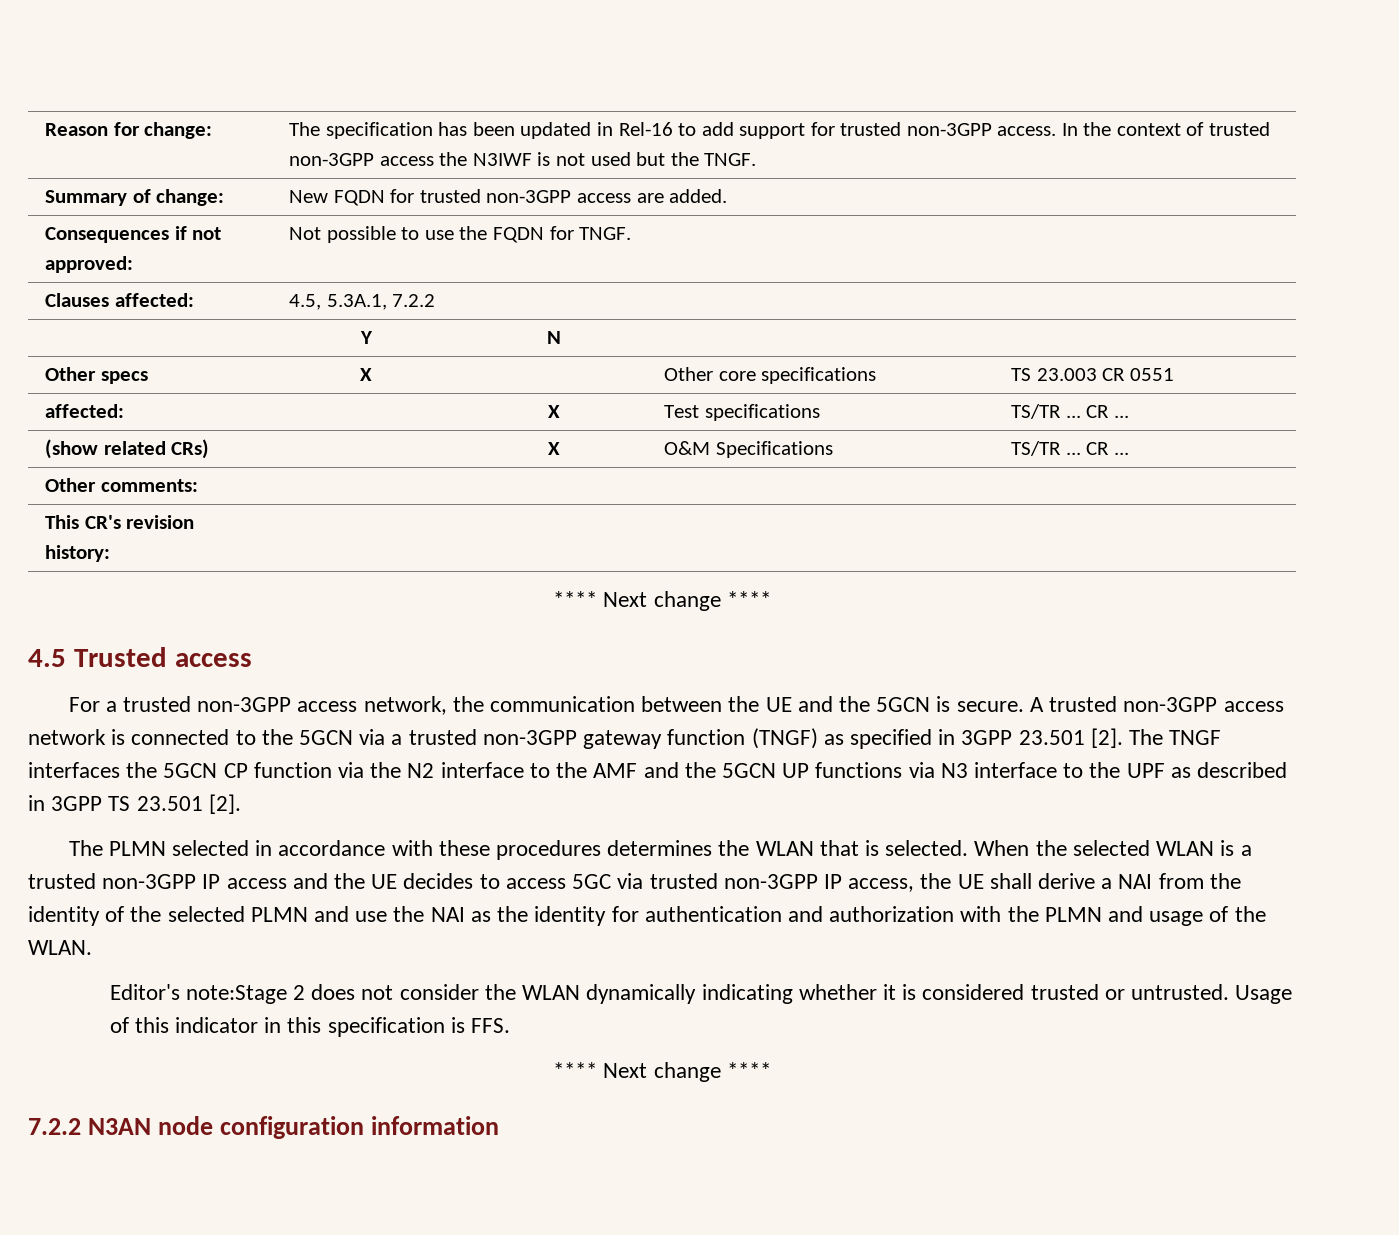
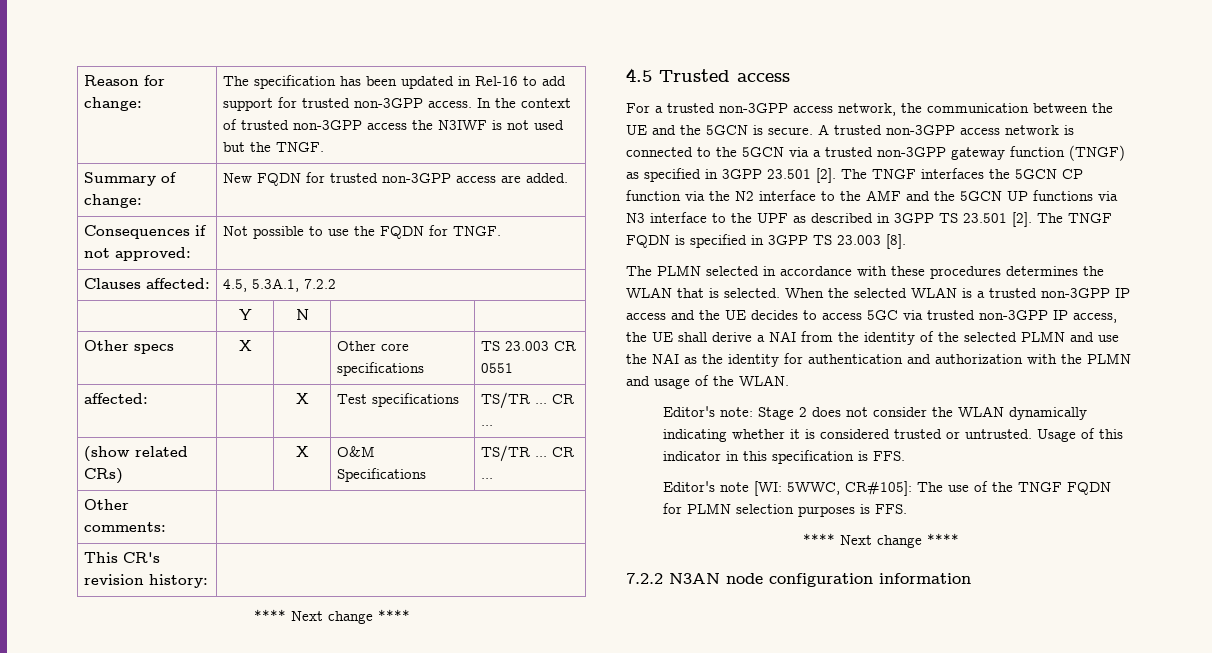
+ The TNGF FQDN is specified in 3GPP TS 23.003 [8].
- Editor's note:Stage 2 does not consider the WLAN dynamically indicating whether it is considered trusted or untrusted.
+ Editor's note: Stage 2 does not consider the WLAN dynamically indicating whether it is considered trusted or untrusted.
+ Editor's note [WI: 5WWC, CR#105]: The use of the TNGF FQDN for PLMN selection purposes is FFS.

